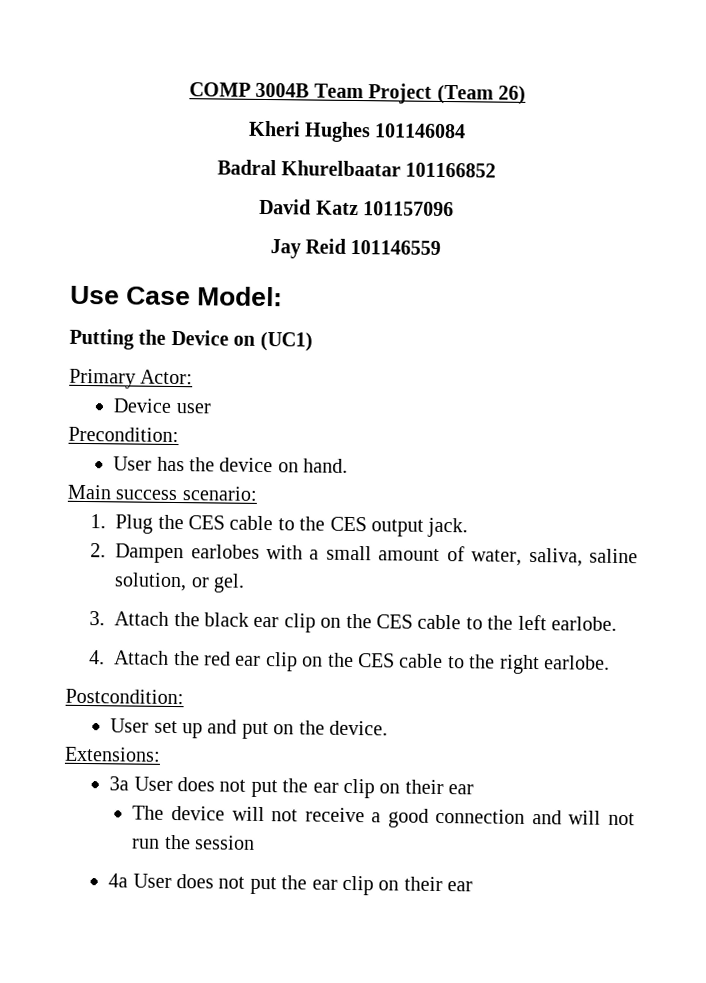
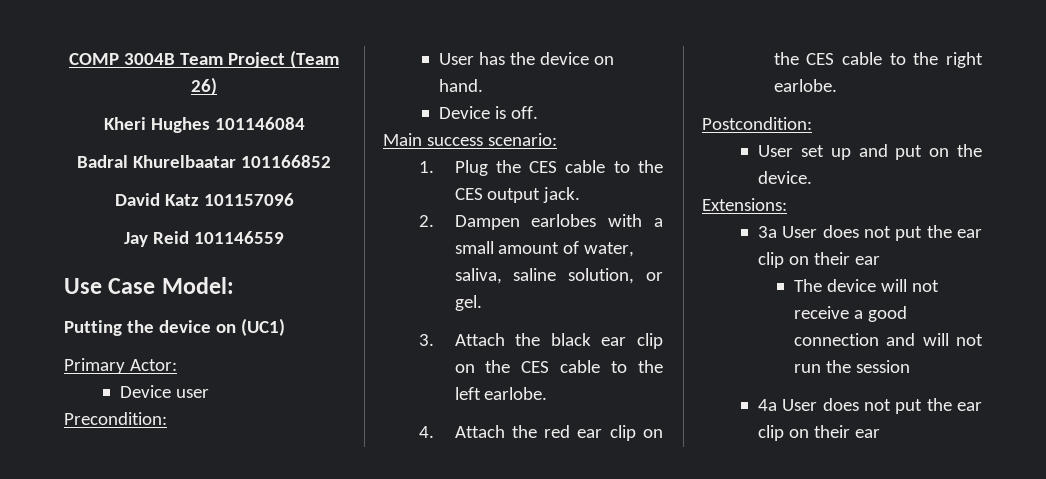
- Putting the Device on (UC1)
+ Putting the device on (UC1)
+ Device is off.

